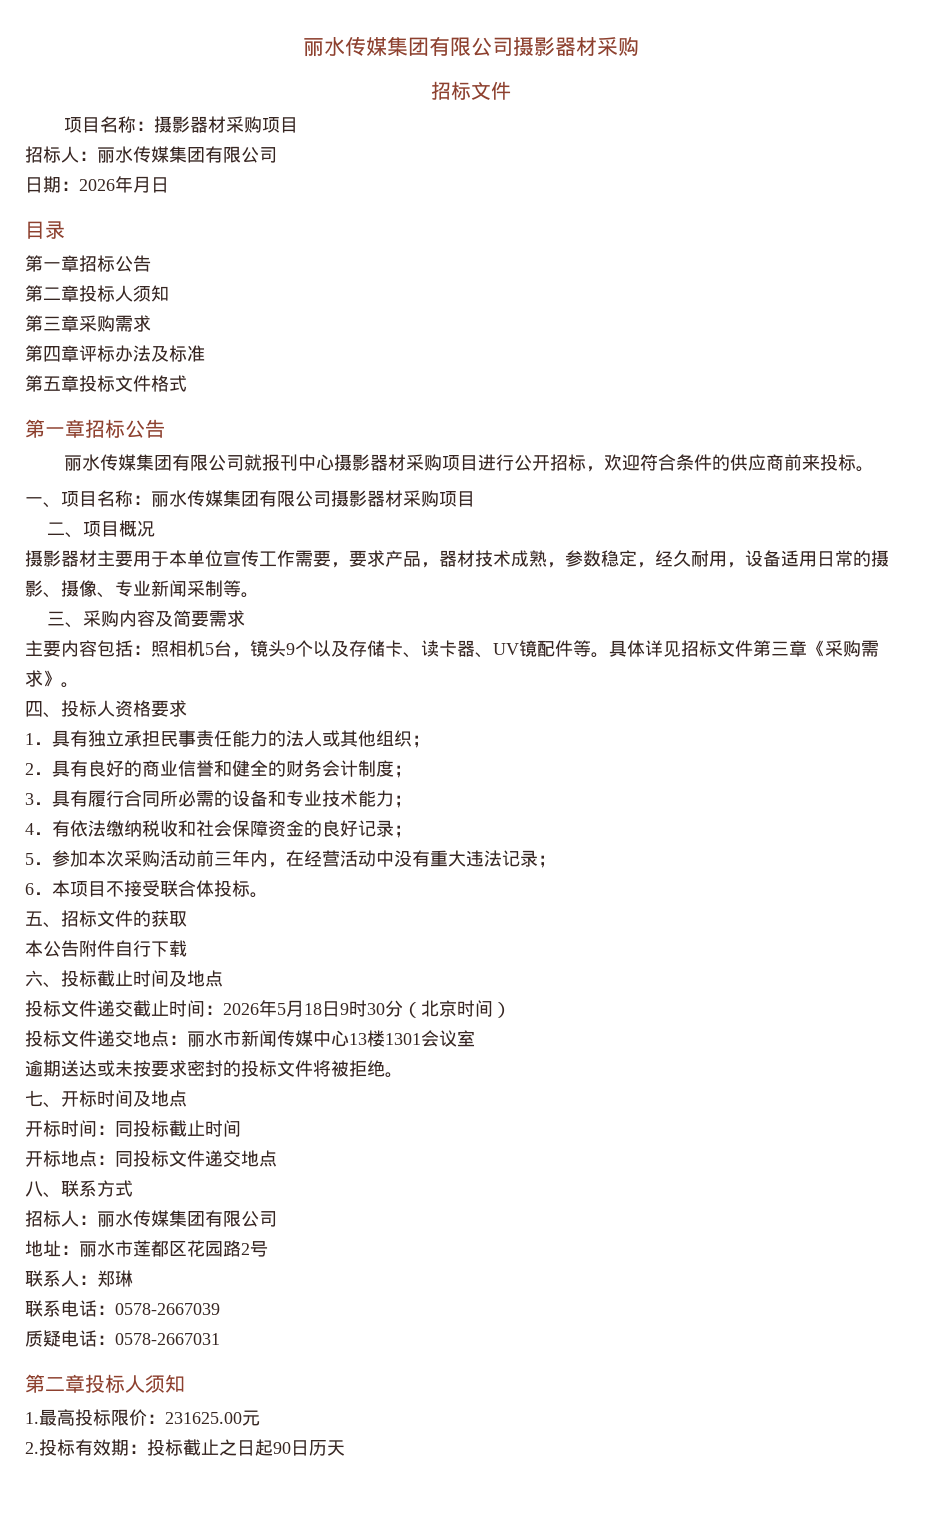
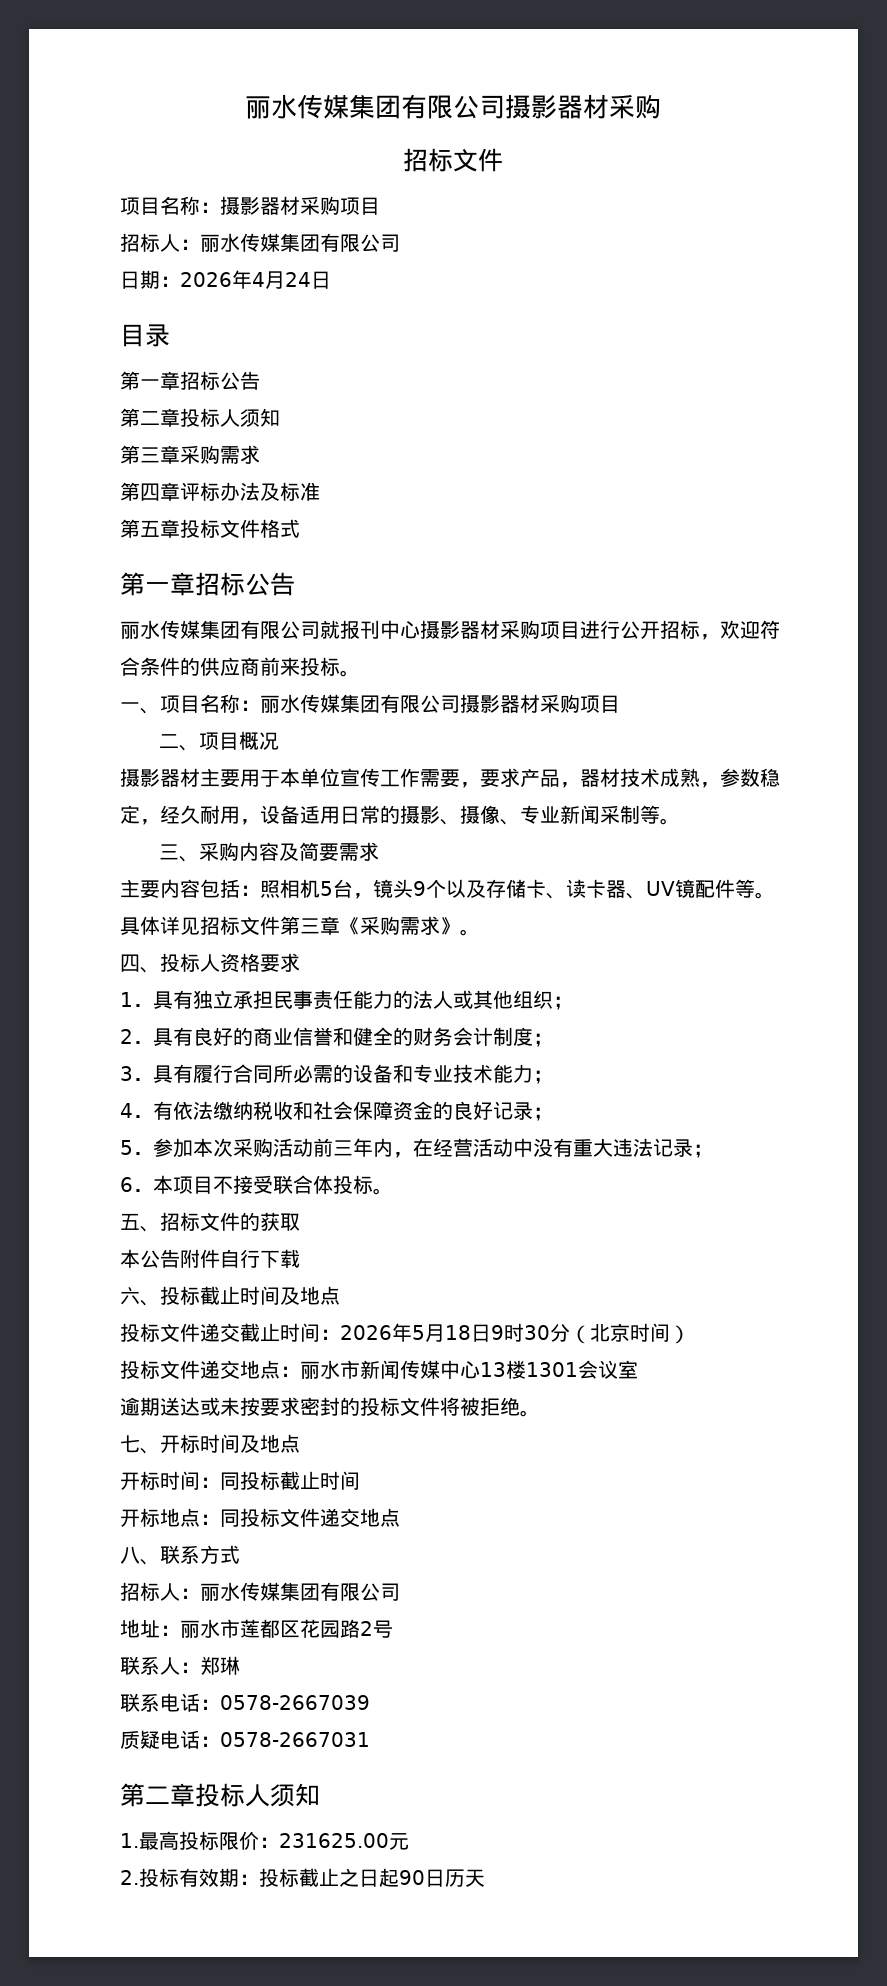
- 日期：2026年月日
+ 日期：2026年4月24日

